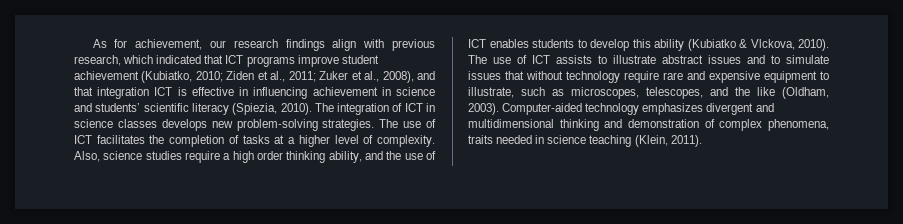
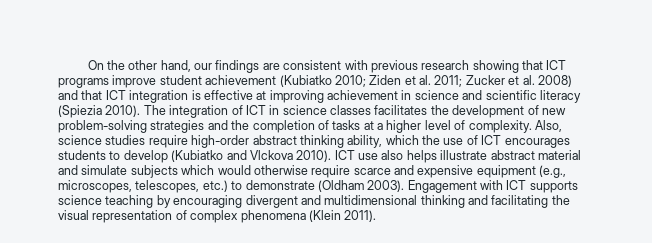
- As for achievement, our research findings align with previous research, which indicated that ICT programs improve student achievement (Kubiatko, 2010; Ziden et al., 2011; Zuker et al., 2008), and that integration ICT is effective in influencing achievement in science and students’ scientific literacy (Spiezia, 2010).
+ On the other hand, our findings are consistent with previous research showing that ICT programs improve student achievement (Kubiatko 2010; Ziden et al. 2011; Zucker et al. 2008) and that ICT integration is effective at improving achievement in science and scientific literacy (Spiezia 2010).
- The integration of ICT in science classes develops new problem-solving strategies. The use of ICT facilitates the completion of tasks at a higher level of complexity.
+ The integration of ICT in science classes facilitates the development of new problem-solving strategies and the completion of tasks at a higher level of complexity.
- Also, science studies require a high order thinking ability, and the use of ICT enables students to develop this ability (Kubiatko & Vlckova, 2010). The use of ICT assists to illustrate abstract issues and to simulate issues that without technology require rare and expensive equipment to illustrate, such as microscopes, telescopes, and the like (Oldham, 2003). Computer-aided technology emphasizes divergent and multidimensional thinking and demonstration of complex phenomena, traits needed in science teaching (Klein, 2011).
+ Also, science studies require high-order abstract thinking ability, which the use of ICT encourages students to develop (Kubiatko and Vlckova 2010). ICT use also helps illustrate abstract material and simulate subjects which would otherwise require scarce and expensive equipment (e.g., microscopes, telescopes, etc.) to demonstrate (Oldham 2003). Engagement with ICT supports science teaching by encouraging divergent and multidimensional thinking and facilitating the visual representation of complex phenomena (Klein 2011).

